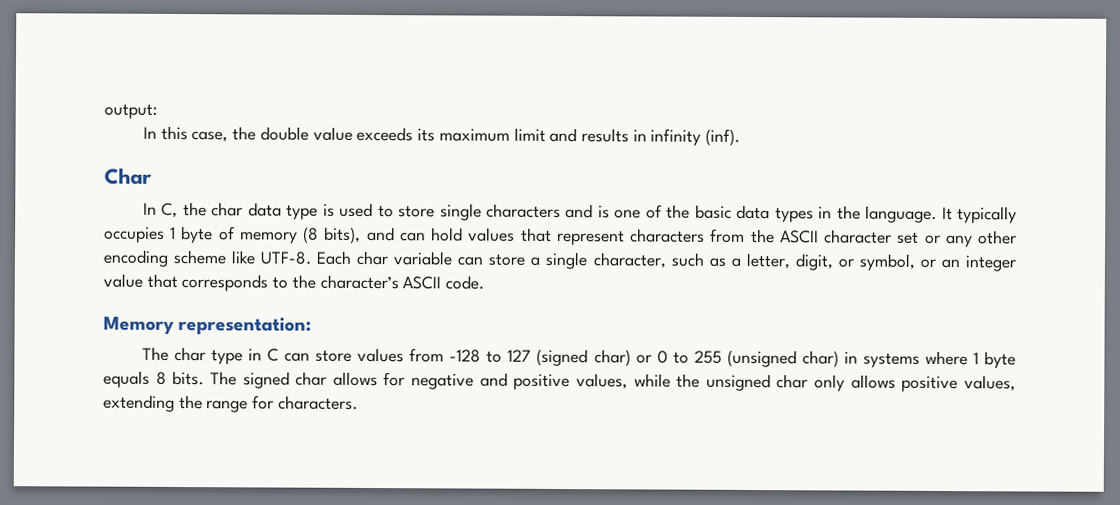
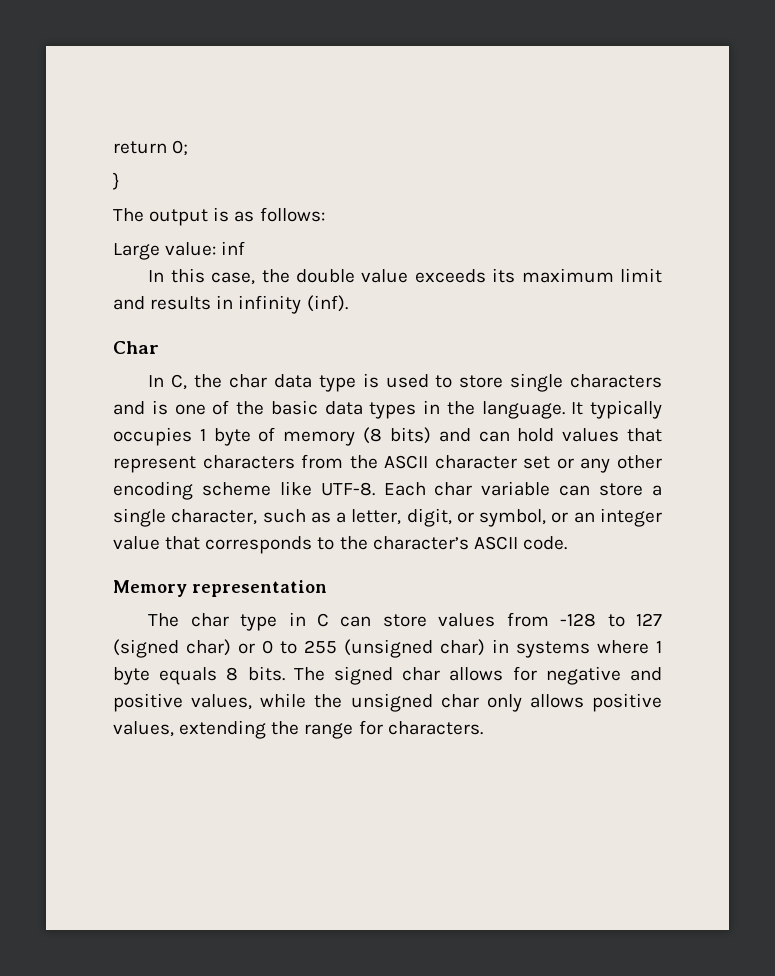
- output:
+ return 0;
+ }
+ The output is as follows:
+ Large value: inf
- It typically occupies 1 byte of memory (8 bits), and can hold values that represent characters from the ASCII character set or any other encoding scheme like UTF-8.
+ It typically occupies 1 byte of memory (8 bits) and can hold values that represent characters from the ASCII character set or any other encoding scheme like UTF-8.
- Memory representation:
+ Memory representation

